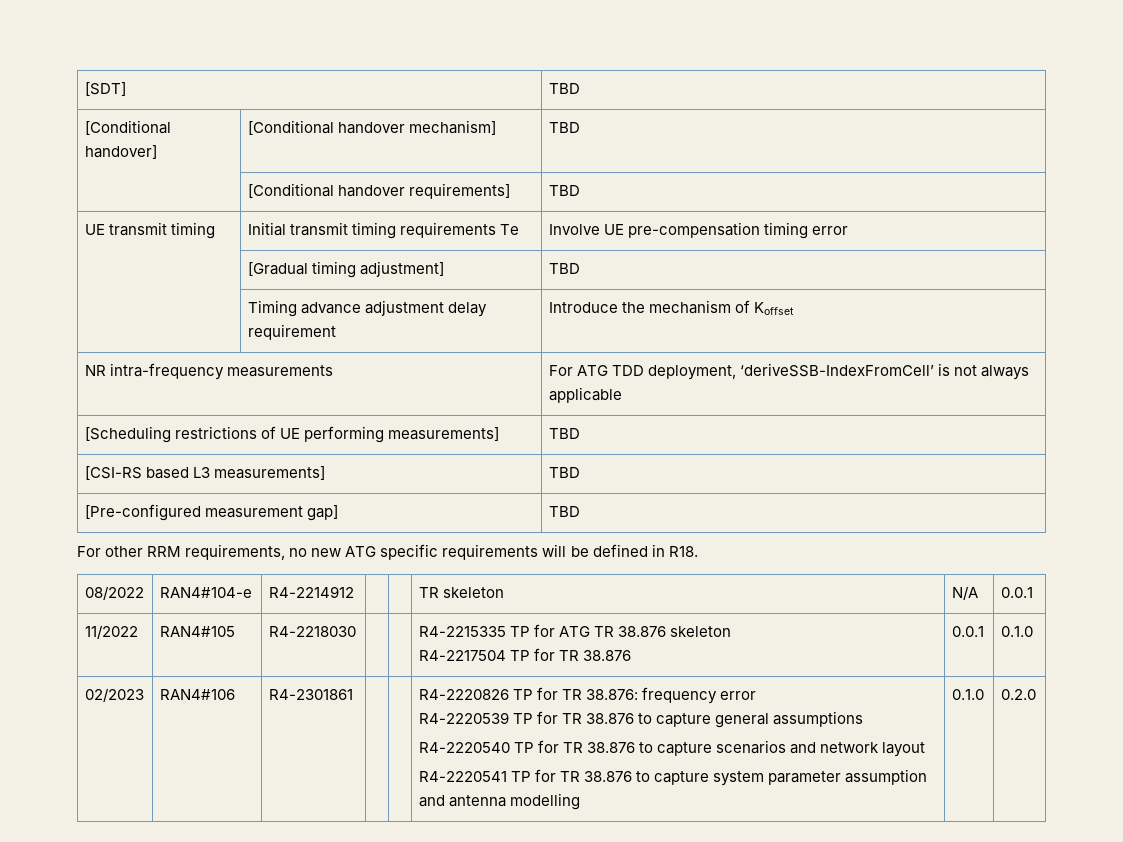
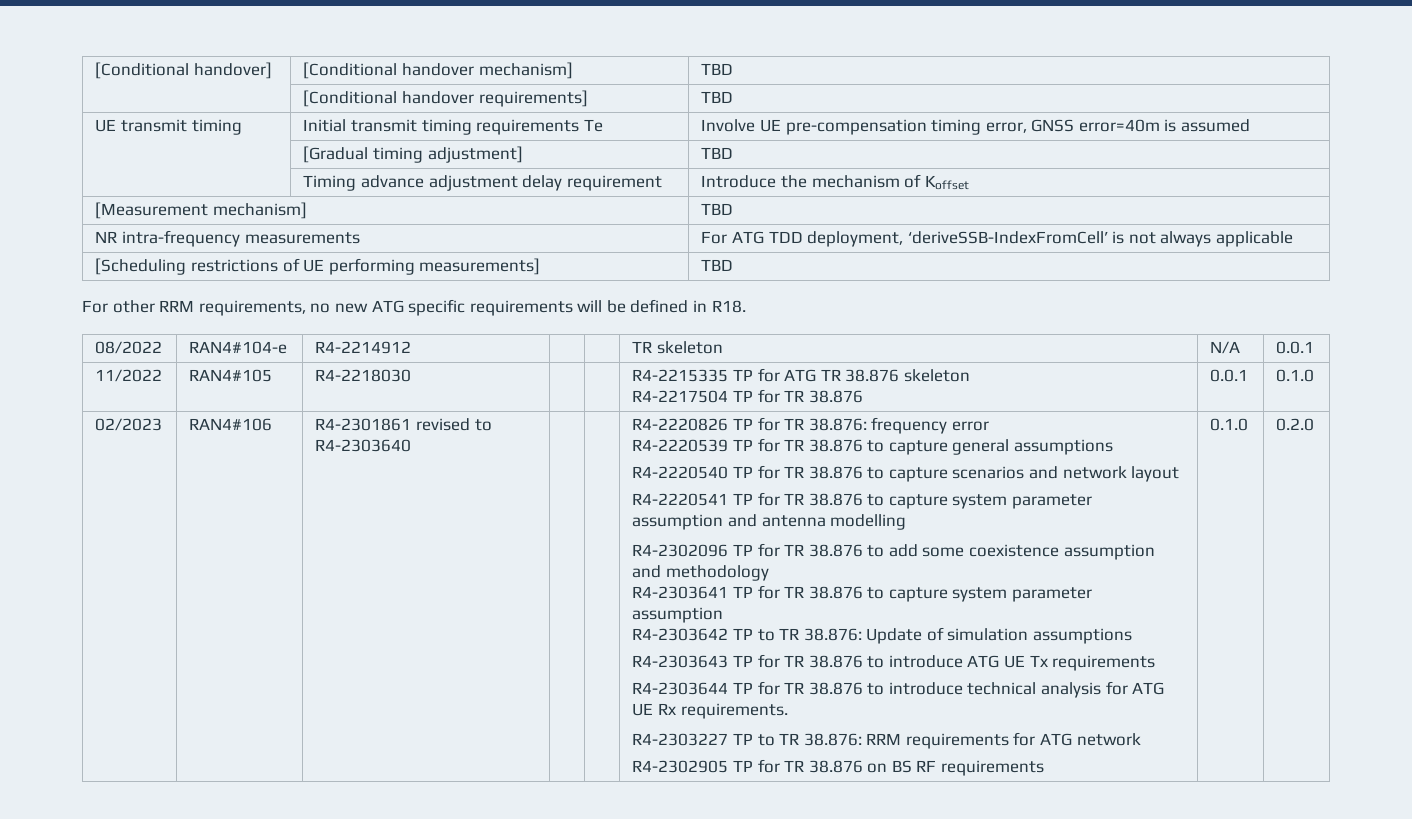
- [SDT] | TBD
- UE transmit timing | Initial transmit timing requirements Te | Involve UE pre-compensation timing error
+ UE transmit timing | Initial transmit timing requirements Te | Involve UE pre-compensation timing error, GNSS error=40m is assumed
+ [Measurement mechanism] | TBD
- [CSI-RS based L3 measurements] | TBD
- [Pre-configured measurement gap] | TBD
- R4-2301861
+ R4-2301861 revised to R4-2303640
+ R4-2302096 TP for TR 38.876 to add some coexistence assumption and methodology
+ R4-2303641 TP for TR 38.876 to capture system parameter assumption
+ R4-2303642 TP to TR 38.876: Update of simulation assumptions
+ R4-2303643 TP for TR 38.876 to introduce ATG UE Tx requirements
+ R4-2303644 TP for TR 38.876 to introduce technical analysis for ATG UE Rx requirements.
+ R4-2303227 TP to TR 38.876: RRM requirements for ATG network
+ R4-2302905 TP for TR 38.876 on BS RF requirements

